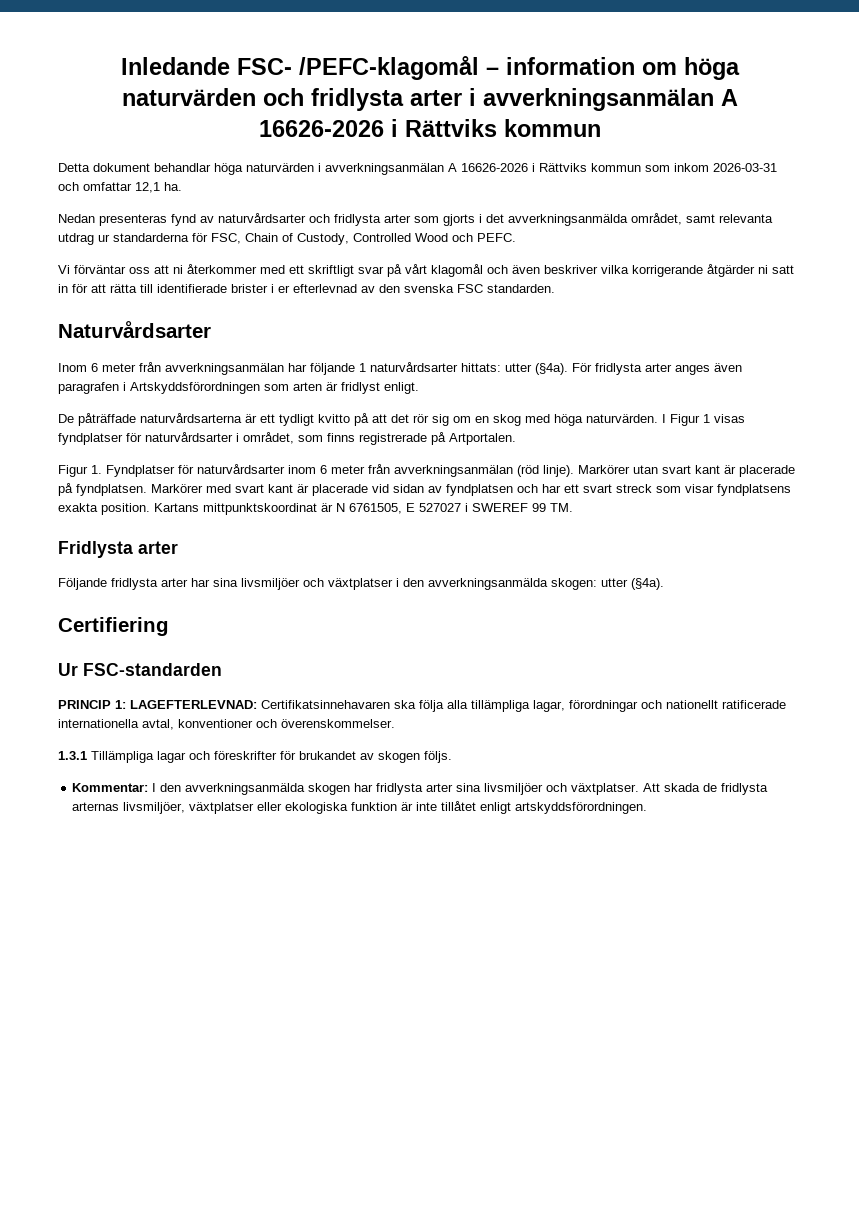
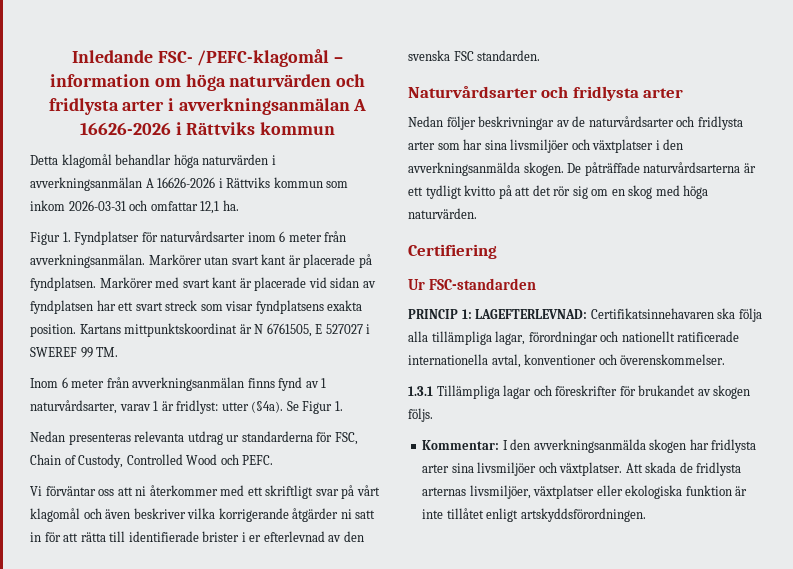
- Detta dokument behandlar höga naturvärden i avverkningsanmälan A 16626-2026 i Rättviks kommun som inkom 2026-03-31 och omfattar 12,1 ha.
+ Detta klagomål behandlar höga naturvärden i avverkningsanmälan A 16626-2026 i Rättviks kommun som inkom 2026-03-31 och omfattar 12,1 ha.
- Nedan presenteras fynd av naturvårdsarter och fridlysta arter som gjorts i det avverkningsanmälda området, samt relevanta utdrag ur standarderna för FSC, Chain of Custody, Controlled Wood och PEFC.
+ Figur 1. Fyndplatser för naturvårdsarter inom 6 meter från avverkningsanmälan. Markörer utan svart kant är placerade på fyndplatsen. Markörer med svart kant är placerade vid sidan av fyndplatsen har ett svart streck som visar fyndplatsens exakta position. Kartans mittpunktskoordinat är N 6761505, E 527027 i SWEREF 99 TM.
+ Inom 6 meter från avverkningsanmälan finns fynd av 1 naturvårdsarter, varav 1 är fridlyst: utter (§4a). Se Figur 1.
+ Nedan presenteras relevanta utdrag ur standarderna för FSC, Chain of Custody, Controlled Wood och PEFC.
- Naturvårdsarter
- Inom 6 meter från avverkningsanmälan har följande 1 naturvårdsarter hittats: utter (§4a). För fridlysta arter anges även paragrafen i Artskyddsförordningen som arten är fridlyst enligt.
- De påträffade naturvårdsarterna är ett tydligt kvitto på att det rör sig om en skog med höga naturvärden. I Figur 1 visas fyndplatser för naturvårdsarter i området, som finns registrerade på Artportalen.
- Figur 1. Fyndplatser för naturvårdsarter inom 6 meter från avverkningsanmälan (röd linje). Markörer utan svart kant är placerade på fyndplatsen. Markörer med svart kant är placerade vid sidan av fyndplatsen och har ett svart streck som visar fyndplatsens exakta position. Kartans mittpunktskoordinat är N 6761505, E 527027 i SWEREF 99 TM.
- Fridlysta arter
- Följande fridlysta arter har sina livsmiljöer och växtplatser i den avverkningsanmälda skogen: utter (§4a).
+ Naturvårdsarter och fridlysta arter
+ Nedan följer beskrivningar av de naturvårdsarter och fridlysta arter som har sina livsmiljöer och växtplatser i den avverkningsanmälda skogen. De påträffade naturvårdsarterna är ett tydligt kvitto på att det rör sig om en skog med höga naturvärden.

